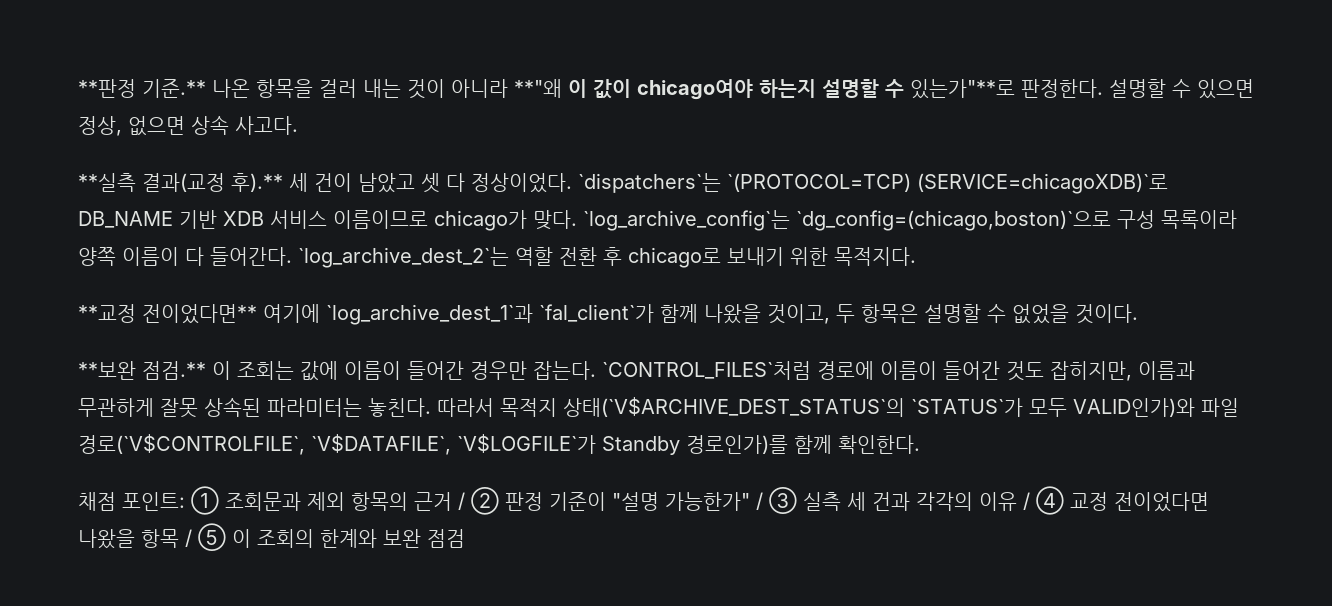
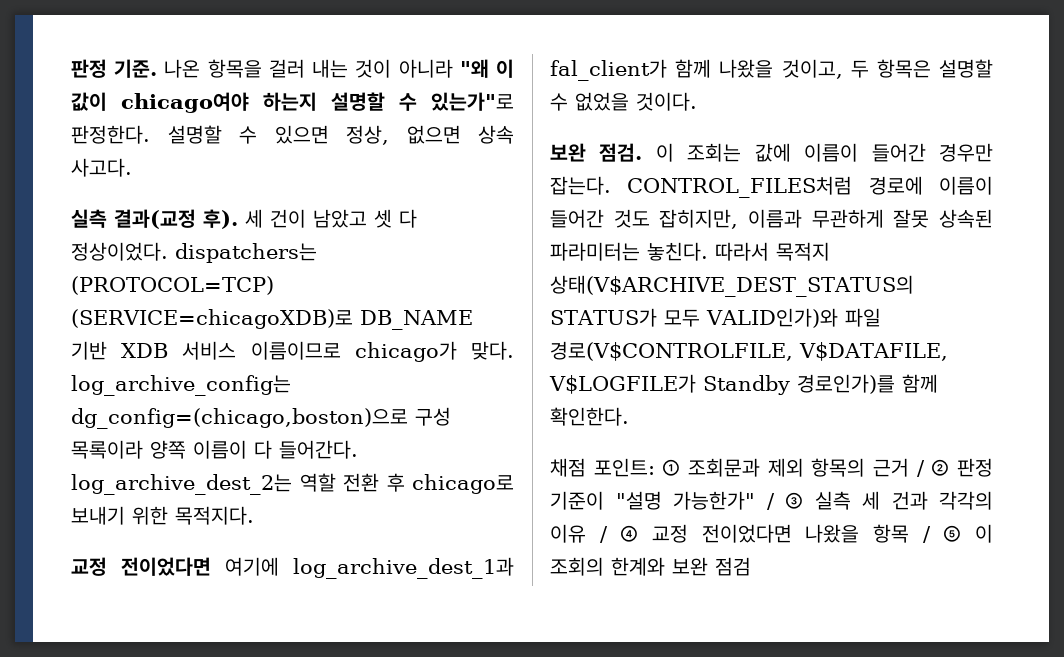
- **판정 기준.** 나온 항목을 걸러 내는 것이 아니라 **"왜 이 값이 chicago여야 하는지 설명할 수 있는가"**로 판정한다.
+ 판정 기준. 나온 항목을 걸러 내는 것이 아니라 "왜 이 값이 chicago여야 하는지 설명할 수 있는가"로 판정한다.
- **실측 결과(교정 후).** 세 건이 남았고 셋 다 정상이었다. `dispatchers`는 `(PROTOCOL=TCP) (SERVICE=chicagoXDB)`로 DB_NAME 기반 XDB 서비스 이름이므로 chicago가 맞다. `log_archive_config`는 `dg_config=(chicago,boston)`으로 구성 목록이라 양쪽 이름이 다 들어간다. `log_archive_dest_2`는 역할 전환 후 chicago로 보내기 위한 목적지다.
+ 실측 결과(교정 후). 세 건이 남았고 셋 다 정상이었다. dispatchers는 (PROTOCOL=TCP) (SERVICE=chicagoXDB)로 DB_NAME 기반 XDB 서비스 이름이므로 chicago가 맞다. log_archive_config는 dg_config=(chicago,boston)으로 구성 목록이라 양쪽 이름이 다 들어간다. log_archive_dest_2는 역할 전환 후 chicago로 보내기 위한 목적지다.
- **교정 전이었다면** 여기에 `log_archive_dest_1`과 `fal_client`가 함께 나왔을 것이고, 두 항목은 설명할 수 없었을 것이다.
+ 교정 전이었다면 여기에 log_archive_dest_1과 fal_client가 함께 나왔을 것이고, 두 항목은 설명할 수 없었을 것이다.
- **보완 점검.** 이 조회는 값에 이름이 들어간 경우만 잡는다.
+ 보완 점검. 이 조회는 값에 이름이 들어간 경우만 잡는다.
- `CONTROL_FILES`처럼 경로에 이름이 들어간 것도 잡히지만, 이름과 무관하게 잘못 상속된 파라미터는 놓친다.
+ CONTROL_FILES처럼 경로에 이름이 들어간 것도 잡히지만, 이름과 무관하게 잘못 상속된 파라미터는 놓친다.
- 따라서 목적지 상태(`V$ARCHIVE_DEST_STATUS`의 `STATUS`가 모두 VALID인가)와 파일 경로(`V$CONTROLFILE`, `V$DATAFILE`, `V$LOGFILE`가 Standby 경로인가)를 함께 확인한다.
+ 따라서 목적지 상태(V$ARCHIVE_DEST_STATUS의 STATUS가 모두 VALID인가)와 파일 경로(V$CONTROLFILE, V$DATAFILE, V$LOGFILE가 Standby 경로인가)를 함께 확인한다.

